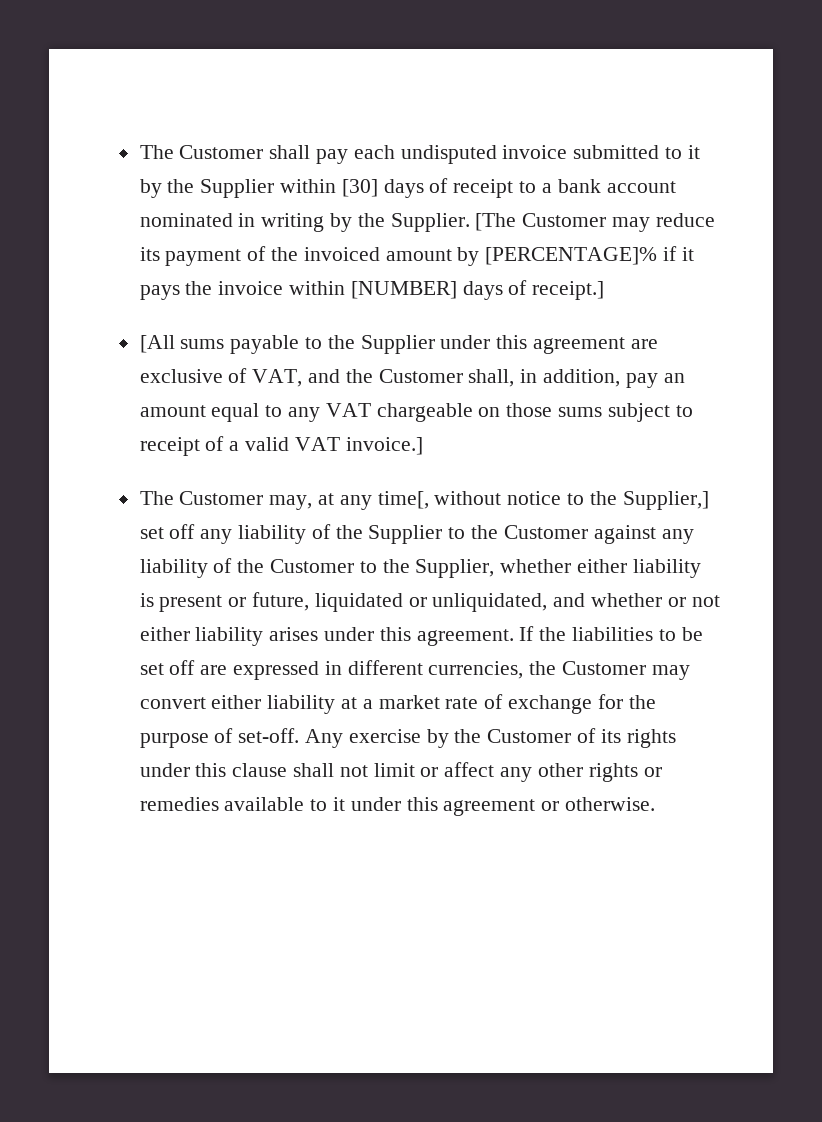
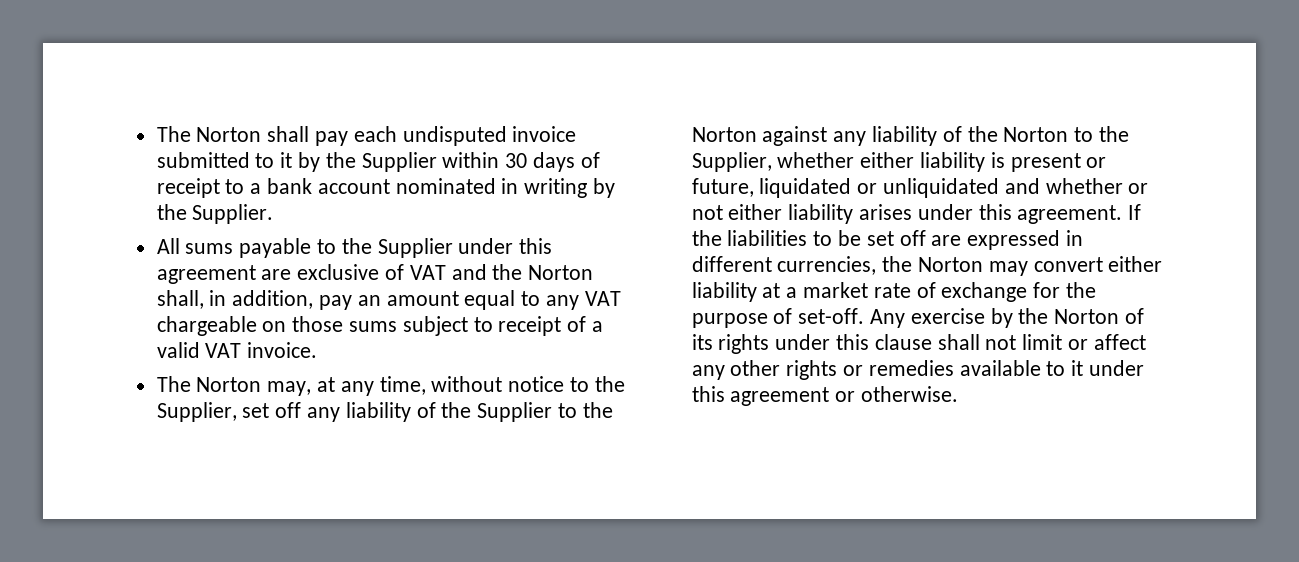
- The Customer shall pay each undisputed invoice submitted to it by the Supplier within [30] days of receipt to a bank account nominated in writing by the Supplier. [The Customer may reduce its payment of the invoiced amount by [PERCENTAGE]% if it pays the invoice within [NUMBER] days of receipt.]
- [All sums payable to the Supplier under this agreement are exclusive of VAT, and the Customer shall, in addition, pay an amount equal to any VAT chargeable on those sums subject to receipt of a valid VAT invoice.]
- The Customer may, at any time[, without notice to the Supplier,] set off any liability of the Supplier to the Customer against any liability of the Customer to the Supplier, whether either liability is present or future, liquidated or unliquidated, and whether or not either liability arises under this agreement.
+ The Norton shall pay each undisputed invoice submitted to it by the Supplier within 30 days of receipt to a bank account nominated in writing by the Supplier.
+ All sums payable to the Supplier under this agreement are exclusive of VAT and the Norton shall, in addition, pay an amount equal to any VAT chargeable on those sums subject to receipt of a valid VAT invoice.
+ The Norton may, at any time, without notice to the Supplier, set off any liability of the Supplier to the Norton against any liability of the Norton to the Supplier, whether either liability is present or future, liquidated or unliquidated and whether or not either liability arises under this agreement.
- If the liabilities to be set off are expressed in different currencies, the Customer may convert either liability at a market rate of exchange for the purpose of set-off.
+ If the liabilities to be set off are expressed in different currencies, the Norton may convert either liability at a market rate of exchange for the purpose of set-off.
- Any exercise by the Customer of its rights under this clause shall not limit or affect any other rights or remedies available to it under this agreement or otherwise.
+ Any exercise by the Norton of its rights under this clause shall not limit or affect any other rights or remedies available to it under this agreement or otherwise.

